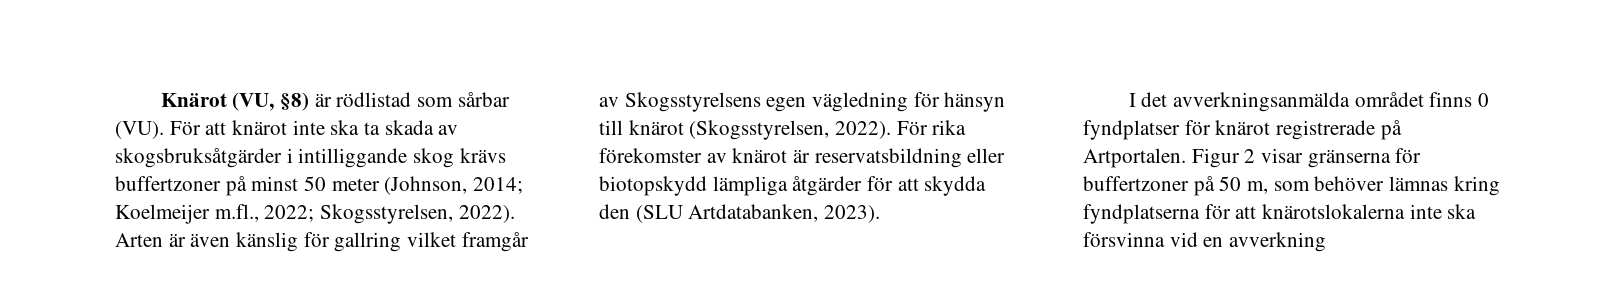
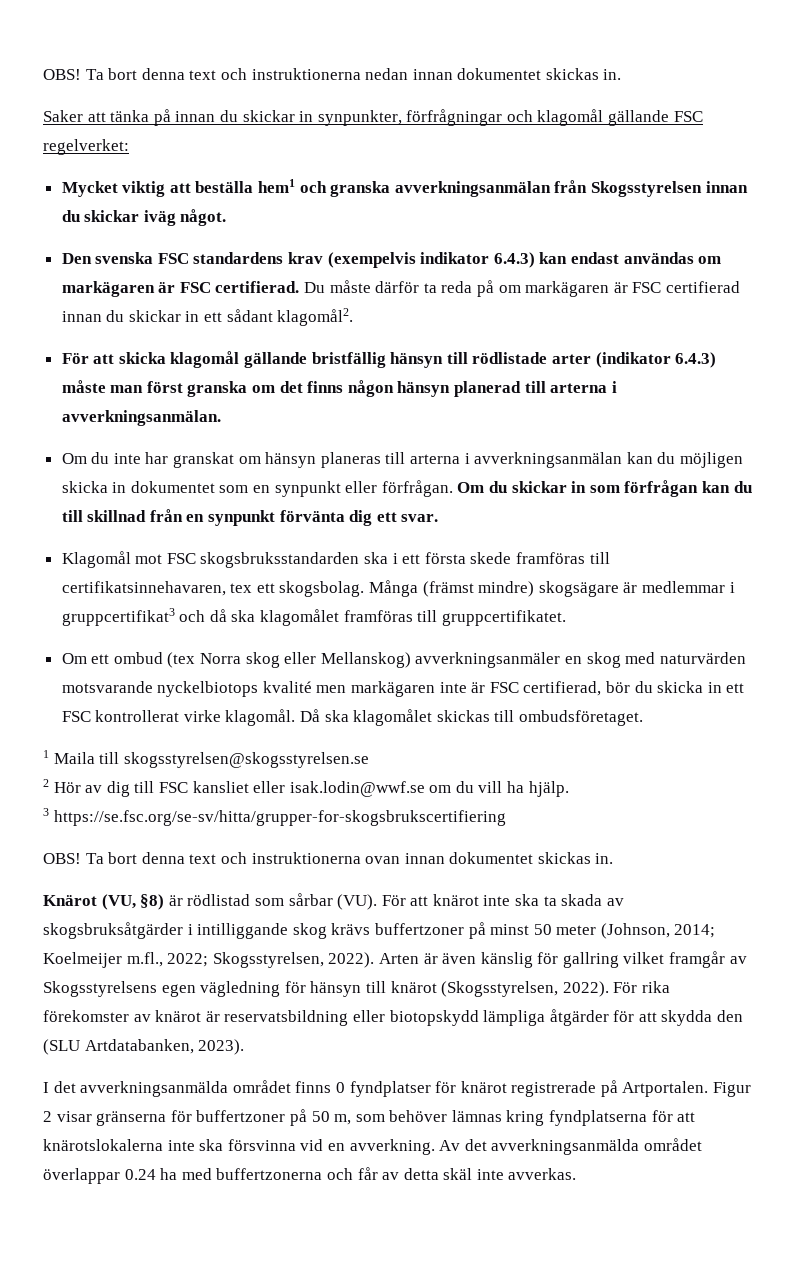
+ OBS! Ta bort denna text och instruktionerna nedan innan dokumentet skickas in.
+ Saker att tänka på innan du skickar in synpunkter, förfrågningar och klagomål gällande FSC regelverket:
+ Mycket viktig att beställa hem1 och granska avverkningsanmälan från Skogsstyrelsen innan du skickar iväg något.
+ Den svenska FSC standardens krav (exempelvis indikator 6.4.3) kan endast användas om markägaren är FSC certifierad. Du måste därför ta reda på om markägaren är FSC certifierad innan du skickar in ett sådant klagomål2.
+ För att skicka klagomål gällande bristfällig hänsyn till rödlistade arter (indikator 6.4.3) måste man först granska om det finns någon hänsyn planerad till arterna i avverkningsanmälan.
+ Om du inte har granskat om hänsyn planeras till arterna i avverkningsanmälan kan du möjligen skicka in dokumentet som en synpunkt eller förfrågan. Om du skickar in som förfrågan kan du till skillnad från en synpunkt förvänta dig ett svar.
+ Klagomål mot FSC skogsbruksstandarden ska i ett första skede framföras till certifikatsinnehavaren, tex ett skogsbolag. Många (främst mindre) skogsägare är medlemmar i gruppcertifikat3 och då ska klagomålet framföras till gruppcertifikatet.
+ Om ett ombud (tex Norra skog eller Mellanskog) avverkningsanmäler en skog med naturvärden motsvarande nyckelbiotops kvalité men markägaren inte är FSC certifierad, bör du skicka in ett FSC kontrollerat virke klagomål. Då ska klagomålet skickas till ombudsföretaget.
+ 1 Maila till skogsstyrelsen@skogsstyrelsen.se
+ 2 Hör av dig till FSC kansliet eller isak.lodin@wwf.se om du vill ha hjälp.
+ 3 https://se.fsc.org/se-sv/hitta/grupper-for-skogsbrukscertifiering
+ OBS! Ta bort denna text och instruktionerna ovan innan dokumentet skickas in.
- Figur 2 visar gränserna för buffertzoner på 50 m, som behöver lämnas kring fyndplatserna för att knärotslokalerna inte ska försvinna vid en avverkning
+ Figur 2 visar gränserna för buffertzoner på 50 m, som behöver lämnas kring fyndplatserna för att knärotslokalerna inte ska försvinna vid en avverkning. Av det avverkningsanmälda området överlappar 0.24 ha med buffertzonerna och får av detta skäl inte avverkas.

